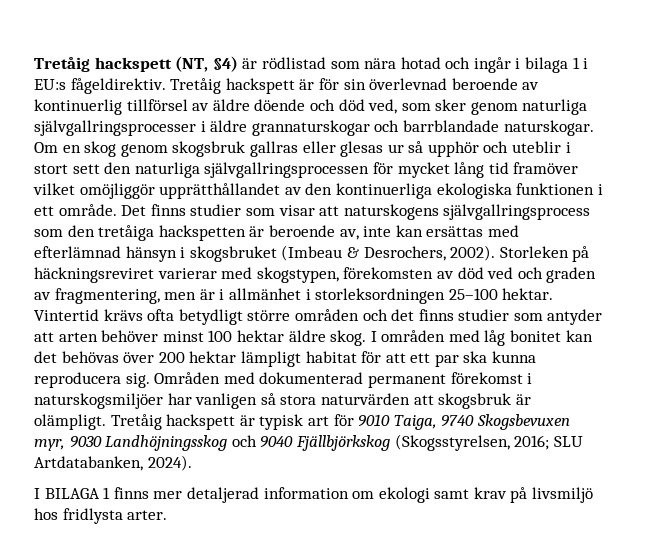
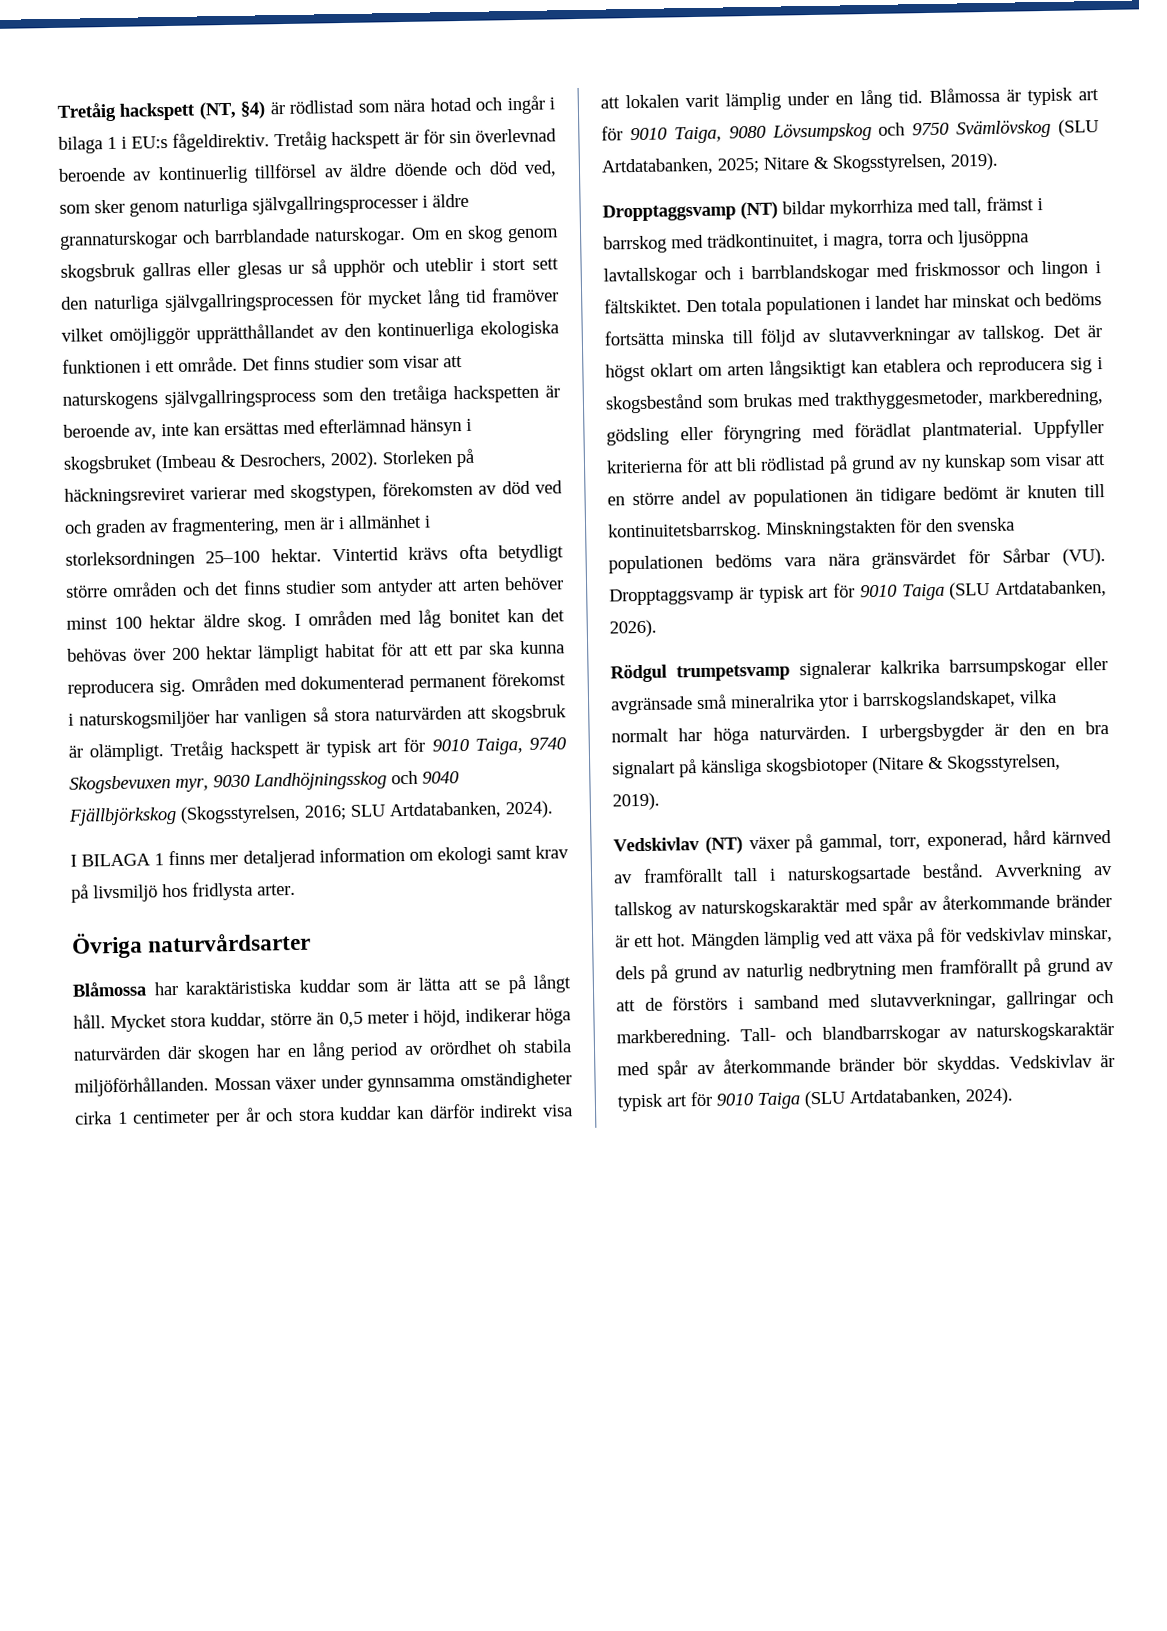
+ Övriga naturvårdsarter
+ Blåmossa har karaktäristiska kuddar som är lätta att se på långt håll. Mycket stora kuddar, större än 0,5 meter i höjd, indikerar höga naturvärden där skogen har en lång period av orördhet oh stabila miljöförhållanden. Mossan växer under gynnsamma omständigheter cirka 1 centimeter per år och stora kuddar kan därför indirekt visa att lokalen varit lämplig under en lång tid. Blåmossa är typisk art för 9010 Taiga, 9080 Lövsumpskog och 9750 Svämlövskog (SLU Artdatabanken, 2025; Nitare & Skogsstyrelsen, 2019).
+ Dropptaggsvamp (NT) bildar mykorrhiza med tall, främst i barrskog med trädkontinuitet, i magra, torra och ljusöppna lavtallskogar och i barrblandskogar med friskmossor och lingon i fältskiktet. Den totala populationen i landet har minskat och bedöms fortsätta minska till följd av slutavverkningar av tallskog. Det är högst oklart om arten långsiktigt kan etablera och reproducera sig i skogsbestånd som brukas med trakthyggesmetoder, markberedning, gödsling eller föryngring med förädlat plantmaterial. Uppfyller kriterierna för att bli rödlistad på grund av ny kunskap som visar att en större andel av populationen än tidigare bedömt är knuten till kontinuitetsbarrskog. Minskningstakten för den svenska populationen bedöms vara nära gränsvärdet för Sårbar (VU). Dropptaggsvamp är typisk art för 9010 Taiga (SLU Artdatabanken, 2026).
+ Rödgul trumpetsvamp signalerar kalkrika barrsumpskogar eller avgränsade små mineralrika ytor i barrskogslandskapet, vilka normalt har höga naturvärden. I urbergsbygder är den en bra signalart på känsliga skogsbiotoper (Nitare & Skogsstyrelsen, 2019).
+ Vedskivlav (NT) växer på gammal, torr, exponerad, hård kärnved av framförallt tall i naturskogsartade bestånd. Avverkning av tallskog av naturskogskaraktär med spår av återkommande bränder är ett hot. Mängden lämplig ved att växa på för vedskivlav minskar, dels på grund av naturlig nedbrytning men framförallt på grund av att de förstörs i samband med slutavverkningar, gallringar och markberedning. Tall- och blandbarrskogar av naturskogskaraktär med spår av återkommande bränder bör skyddas. Vedskivlav är typisk art för 9010 Taiga (SLU Artdatabanken, 2024).

